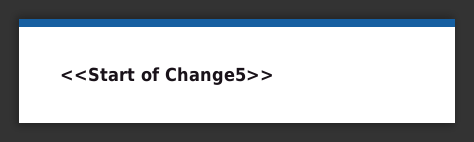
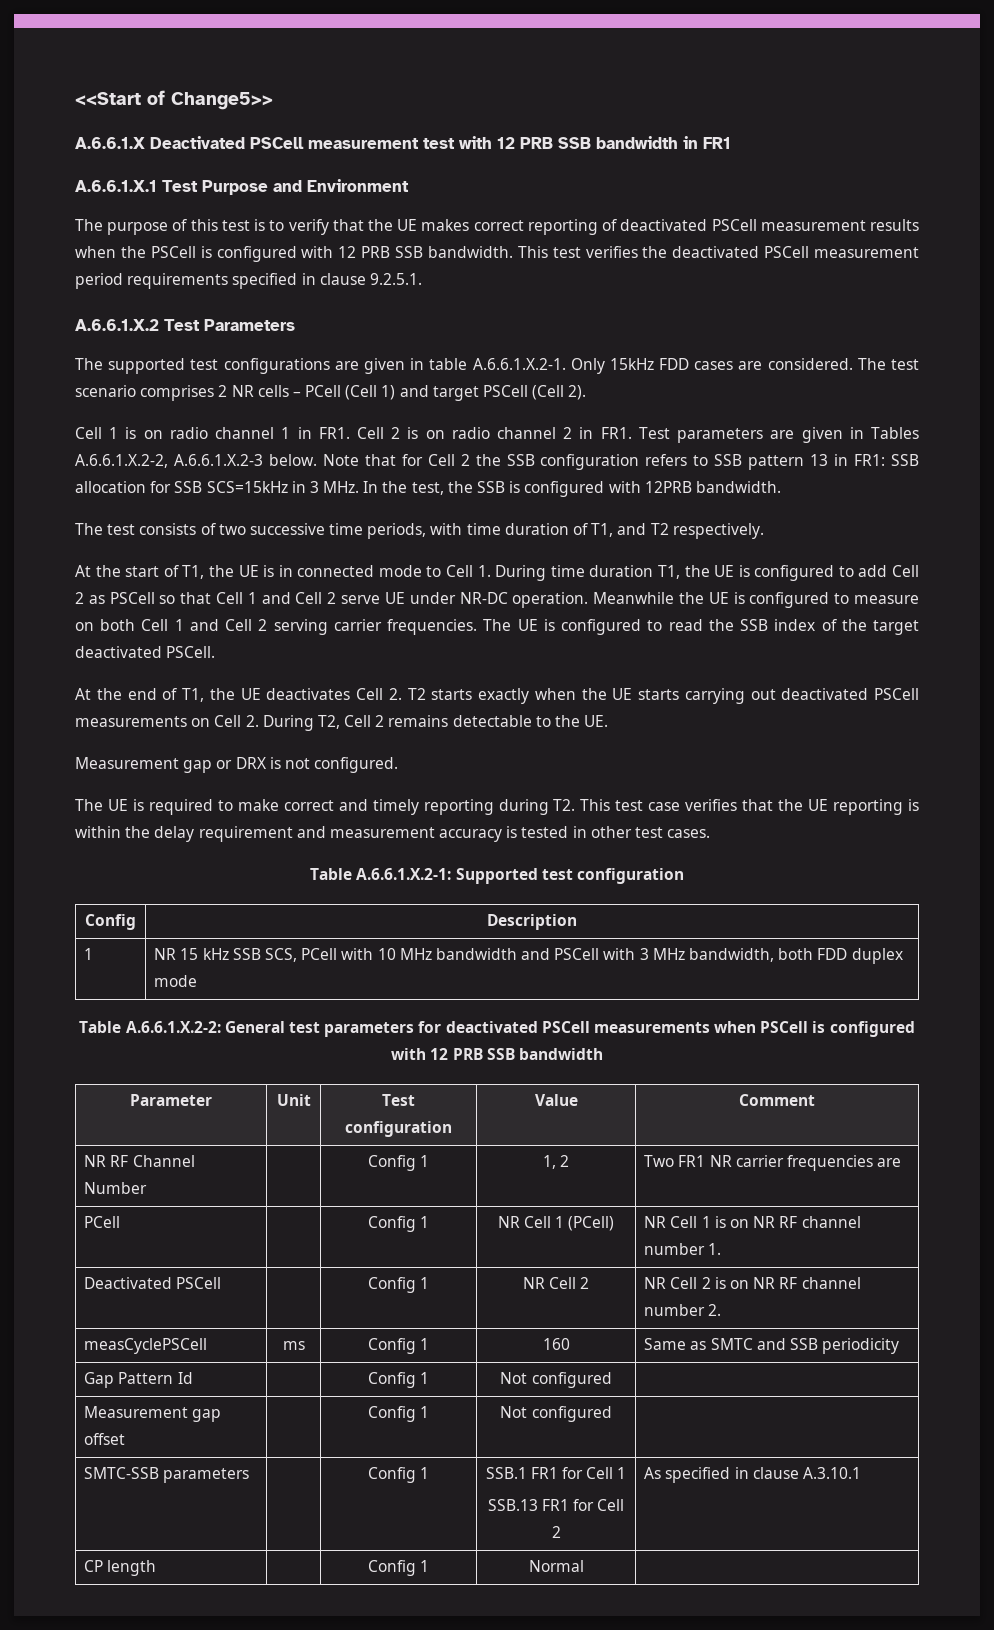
+ A.6.6.1.X Deactivated PSCell measurement test with 12 PRB SSB bandwidth in FR1
+ A.6.6.1.X.1 Test Purpose and Environment
+ The purpose of this test is to verify that the UE makes correct reporting of deactivated PSCell measurement results when the PSCell is configured with 12 PRB SSB bandwidth. This test verifies the deactivated PSCell measurement period requirements specified in clause 9.2.5.1.
+ A.6.6.1.X.2 Test Parameters
+ The supported test configurations are given in table A.6.6.1.X.2-1. Only 15kHz FDD cases are considered. The test scenario comprises 2 NR cells – PCell (Cell 1) and target PSCell (Cell 2).
+ Cell 1 is on radio channel 1 in FR1. Cell 2 is on radio channel 2 in FR1. Test parameters are given in Tables A.6.6.1.X.2-2, A.6.6.1.X.2-3 below. Note that for Cell 2 the SSB configuration refers to SSB pattern 13 in FR1: SSB allocation for SSB SCS=15kHz in 3 MHz. In the test, the SSB is configured with 12PRB bandwidth.
+ The test consists of two successive time periods, with time duration of T1, and T2 respectively.
+ At the start of T1, the UE is in connected mode to Cell 1. During time duration T1, the UE is configured to add Cell 2 as PSCell so that Cell 1 and Cell 2 serve UE under NR-DC operation. Meanwhile the UE is configured to measure on both Cell 1 and Cell 2 serving carrier frequencies. The UE is configured to read the SSB index of the target deactivated PSCell.
+ At the end of T1, the UE deactivates Cell 2. T2 starts exactly when the UE starts carrying out deactivated PSCell measurements on Cell 2. During T2, Cell 2 remains detectable to the UE.
+ Measurement gap or DRX is not configured.
+ The UE is required to make correct and timely reporting during T2. This test case verifies that the UE reporting is within the delay requirement and measurement accuracy is tested in other test cases.
+ Table A.6.6.1.X.2-1: Supported test configuration
+ Config | Description
+ 1 | NR 15 kHz SSB SCS, PCell with 10 MHz bandwidth and PSCell with 3 MHz bandwidth, both FDD duplex mode
+ Table A.6.6.1.X.2-2: General test parameters for deactivated PSCell measurements when PSCell is configured with 12 PRB SSB bandwidth
+ Parameter | Unit | Test configuration | Value | Comment
+ NR RF Channel Number | | Config 1 | 1, 2 | Two FR1 NR carrier frequencies are
+ PCell | | Config 1 | NR Cell 1 (PCell) | NR Cell 1 is on NR RF channel number 1.
+ Deactivated PSCell | | Config 1 | NR Cell 2 | NR Cell 2 is on NR RF channel number 2.
+ measCyclePSCell | ms | Config 1 | 160 | Same as SMTC and SSB periodicity
+ Gap Pattern Id | | Config 1 | Not configured |
+ Measurement gap offset | | Config 1 | Not configured |
+ SMTC-SSB parameters | | Config 1 | SSB.1 FR1 for Cell 1
+ SSB.13 FR1 for Cell 2 | As specified in clause A.3.10.1
+ CP length | | Config 1 | Normal |

